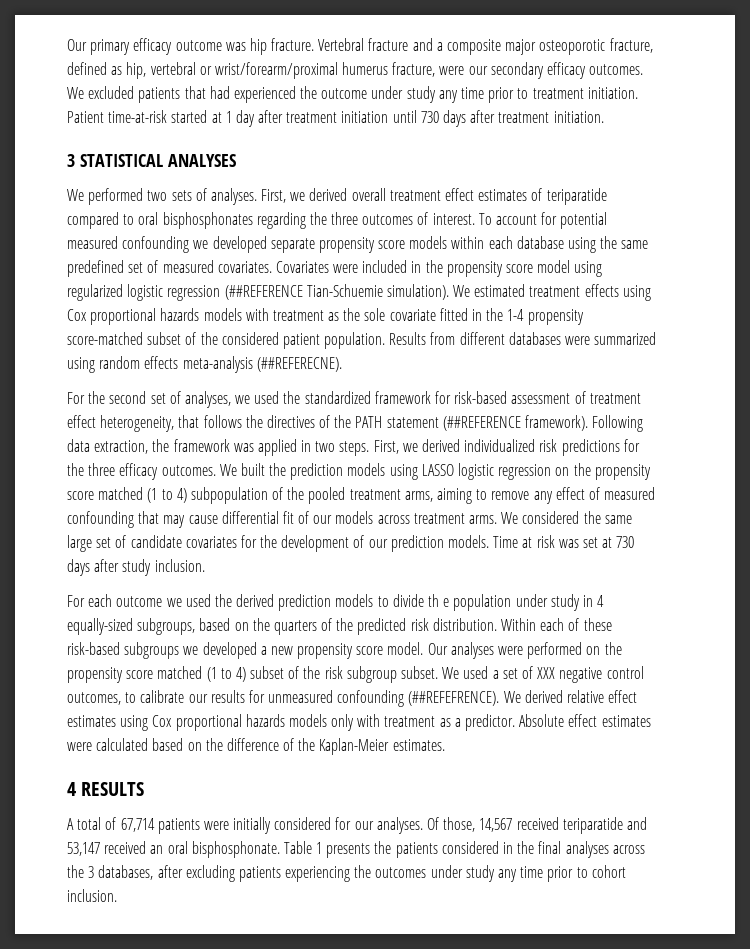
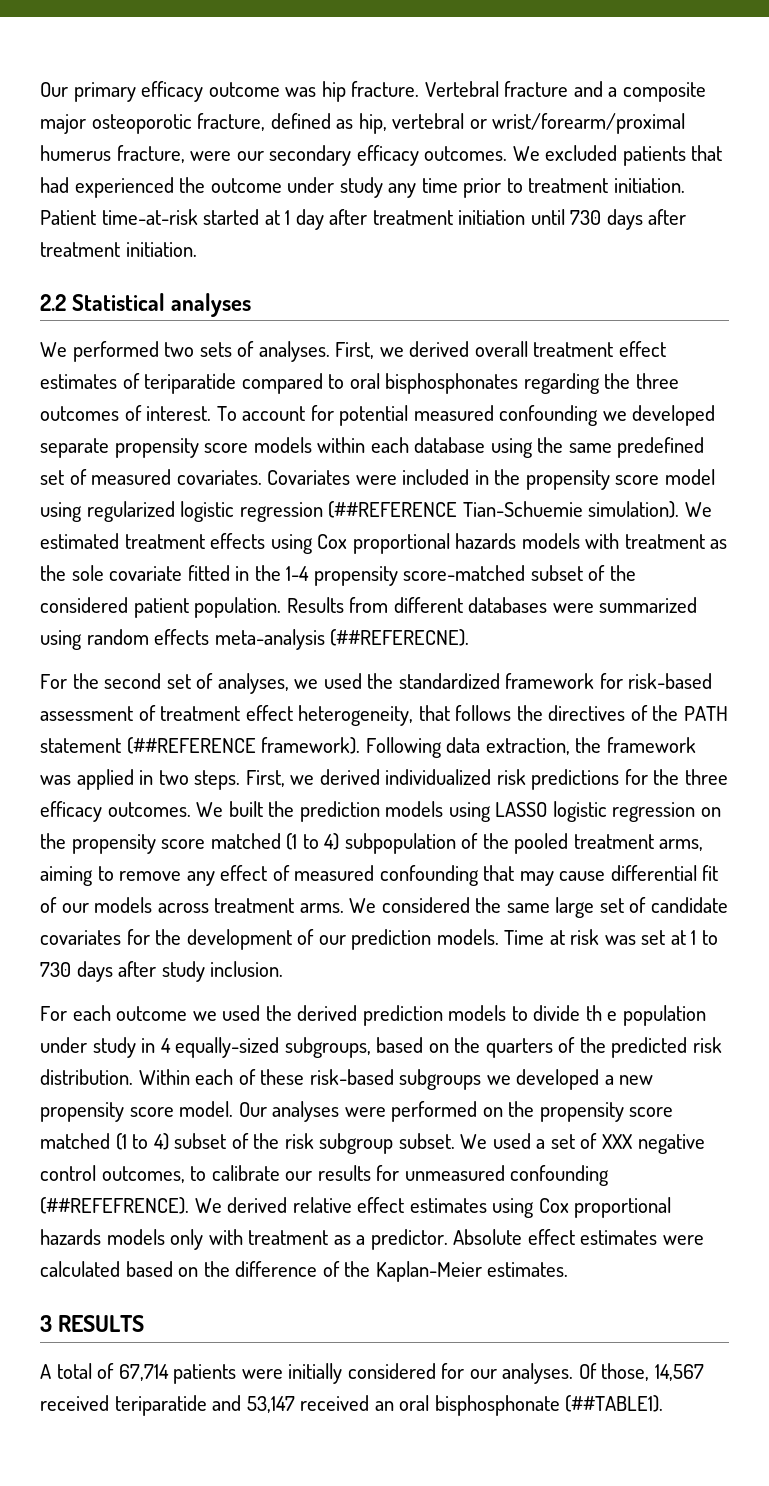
- 3 STATISTICAL ANALYSES
+ 2.2 Statistical analyses
- Time at risk was set at 730 days after study inclusion.
+ Time at risk was set at 1 to 730 days after study inclusion.
- 4 RESULTS
+ 3 RESULTS
- Of those, 14,567 received teriparatide and 53,147 received an oral bisphosphonate. Table 1 presents the patients considered in the final analyses across the 3 databases, after excluding patients experiencing the outcomes under study any time prior to cohort inclusion.
+ Of those, 14,567 received teriparatide and 53,147 received an oral bisphosphonate (##TABLE1).

